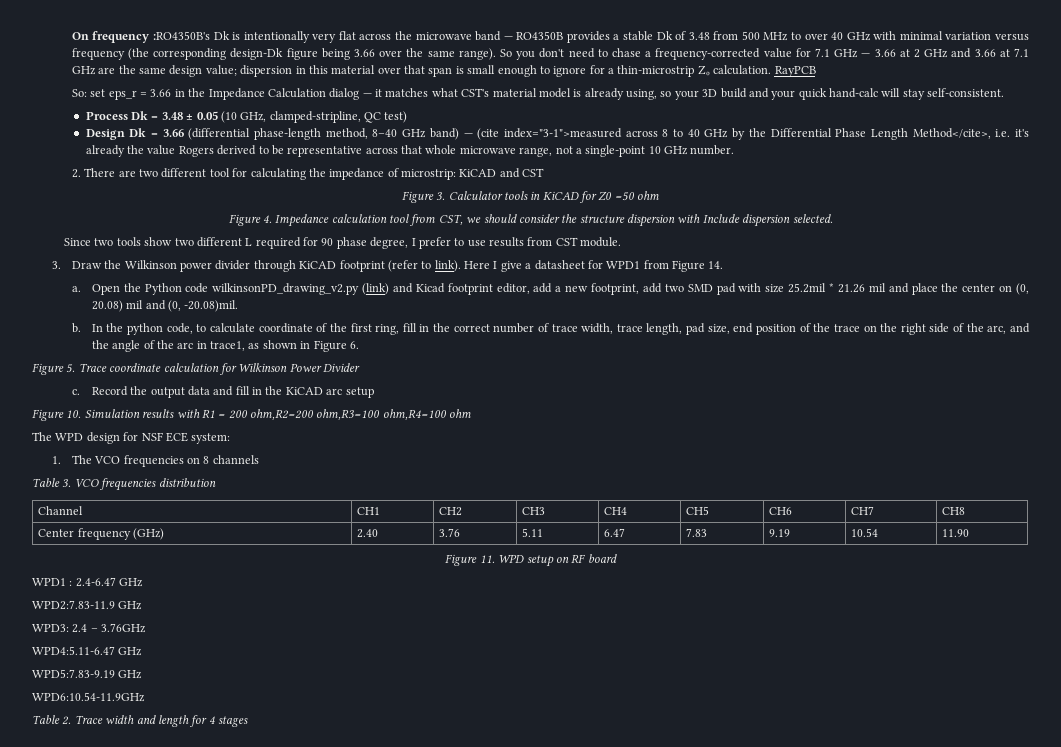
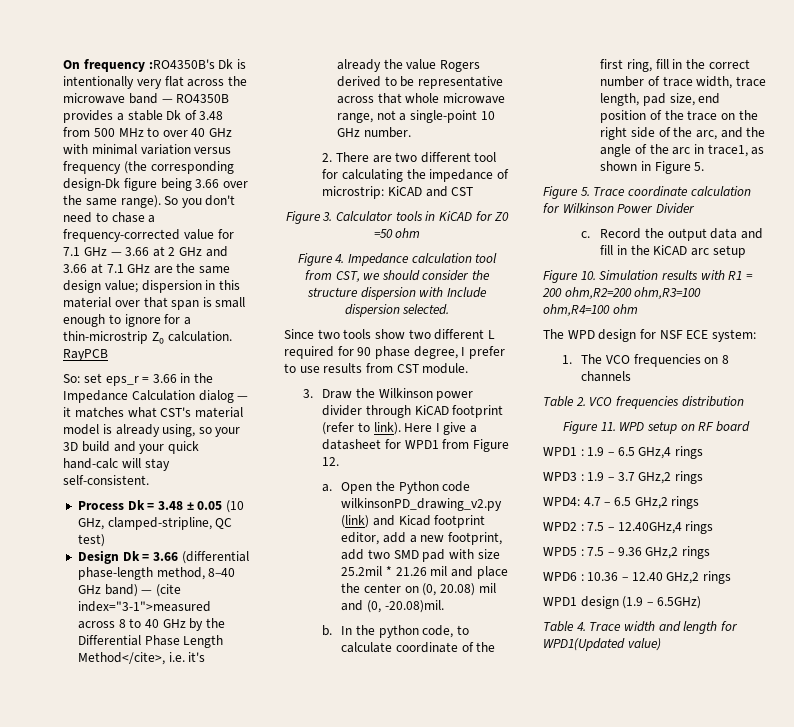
- Here I give a datasheet for WPD1 from Figure 14.
+ Here I give a datasheet for WPD1 from Figure 12.
- In the python code, to calculate coordinate of the first ring, fill in the correct number of trace width, trace length, pad size, end position of the trace on the right side of the arc, and the angle of the arc in trace1, as shown in Figure 6.
+ In the python code, to calculate coordinate of the first ring, fill in the correct number of trace width, trace length, pad size, end position of the trace on the right side of the arc, and the angle of the arc in trace1, as shown in Figure 5.
- Table 3. VCO frequencies distribution
+ Table 2. VCO frequencies distribution
- Channel | CH1 | CH2 | CH3 | CH4 | CH5 | CH6 | CH7 | CH8
- Center frequency (GHz) | 2.40 | 3.76 | 5.11 | 6.47 | 7.83 | 9.19 | 10.54 | 11.90
- WPD1 : 2.4-6.47 GHz
- WPD2:7.83-11.9 GHz
- WPD3: 2.4 – 3.76GHz
- WPD4:5.11-6.47 GHz
- WPD5:7.83-9.19 GHz
- WPD6:10.54-11.9GHz
- Table 2. Trace width and length for 4 stages
+ WPD1 : 1.9 – 6.5 GHz,4 rings
+ WPD3 : 1.9 – 3.7 GHz,2 rings
+ WPD4: 4.7 – 6.5 GHz,2 rings
+ WPD2 : 7.5 – 12.40GHz,4 rings
+ WPD5 : 7.5 – 9.36 GHz,2 rings
+ WPD6 : 10.36 – 12.40 GHz,2 rings
+ WPD1 design (1.9 – 6.5GHz)
+ Table 4. Trace width and length for WPD1(Updated value)

